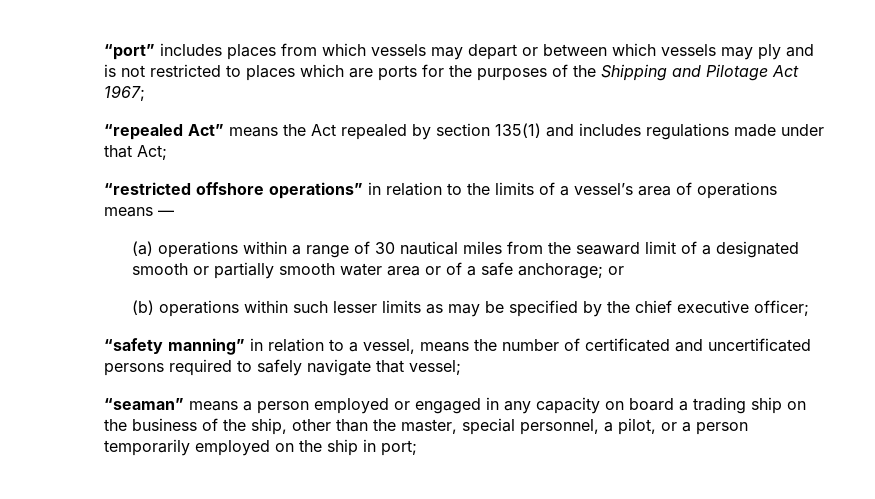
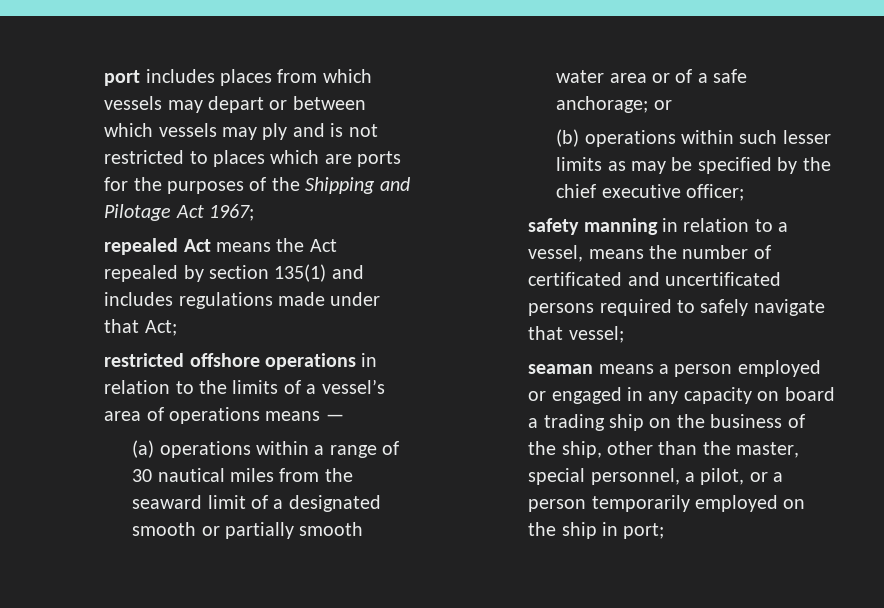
- “port” includes places from which vessels may depart or between which vessels may ply and is not restricted to places which are ports for the purposes of the Shipping and Pilotage Act 1967;
+ port includes places from which vessels may depart or between which vessels may ply and is not restricted to places which are ports for the purposes of the Shipping and Pilotage Act 1967;
- “repealed Act” means the Act repealed by section 135(1) and includes regulations made under that Act;
+ repealed Act means the Act repealed by section 135(1) and includes regulations made under that Act;
- “restricted offshore operations” in relation to the limits of a vessel’s area of operations means —
+ restricted offshore operations in relation to the limits of a vessel’s area of operations means —
- “safety manning” in relation to a vessel, means the number of certificated and uncertificated persons required to safely navigate that vessel;
+ safety manning in relation to a vessel, means the number of certificated and uncertificated persons required to safely navigate that vessel;
- “seaman” means a person employed or engaged in any capacity on board a trading ship on the business of the ship, other than the master, special personnel, a pilot, or a person temporarily employed on the ship in port;
+ seaman means a person employed or engaged in any capacity on board a trading ship on the business of the ship, other than the master, special personnel, a pilot, or a person temporarily employed on the ship in port;

